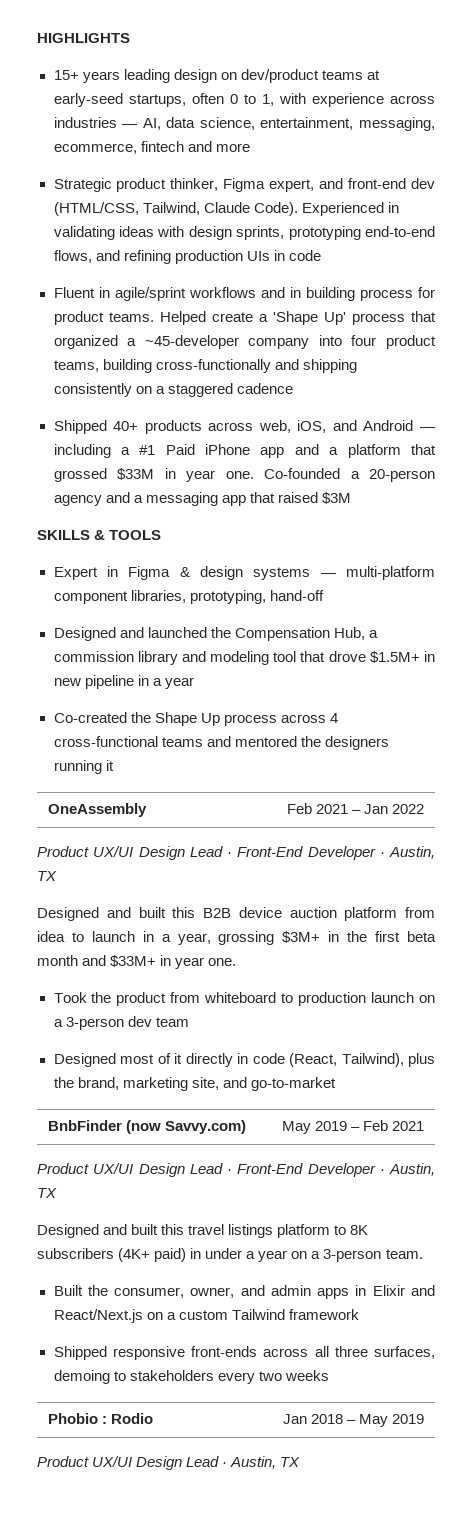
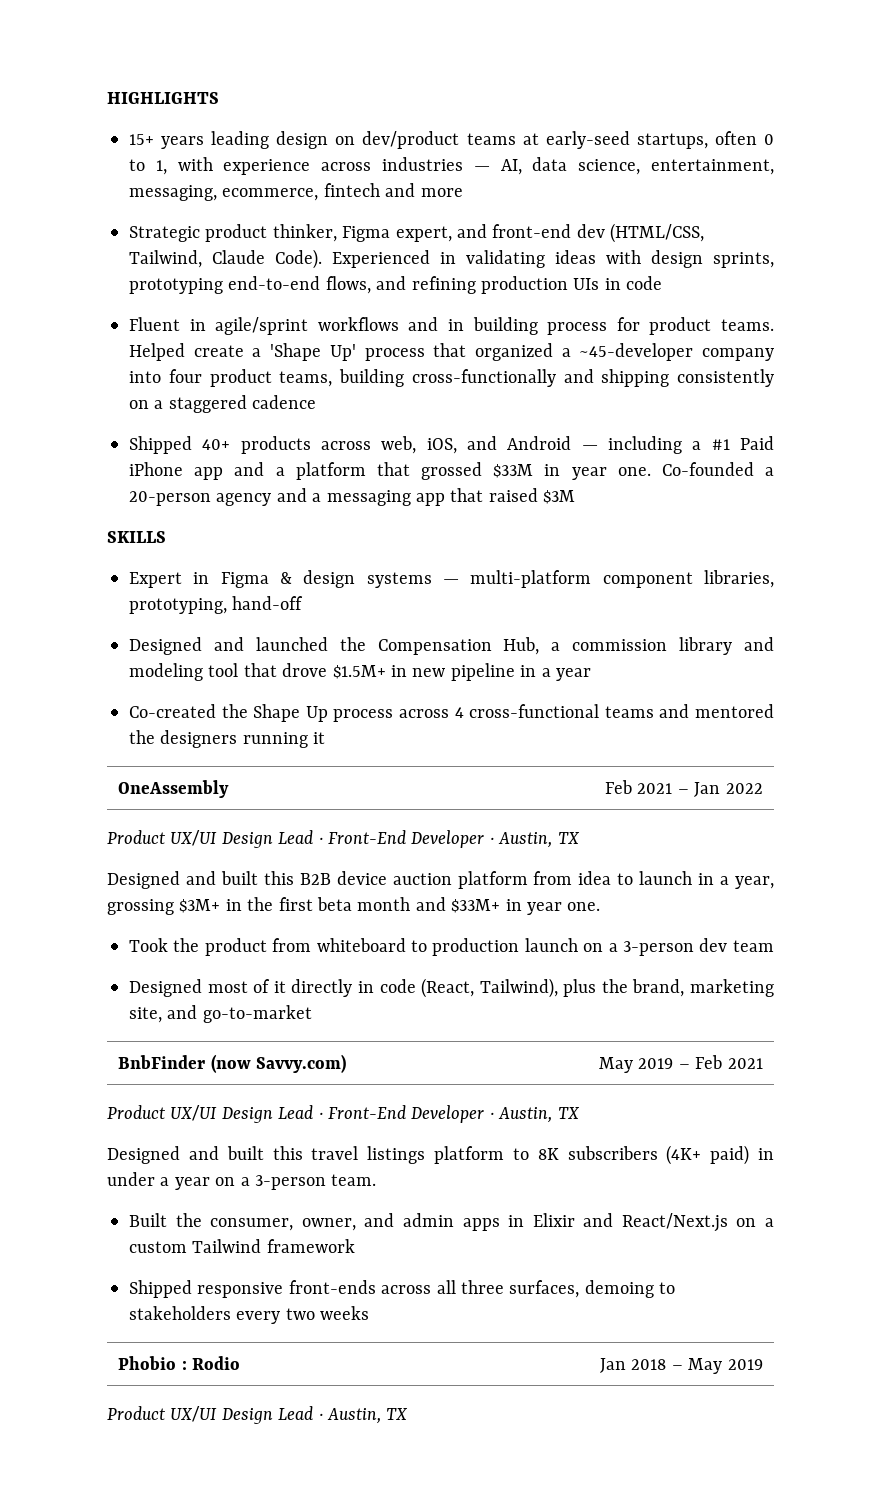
- SKILLS & TOOLS
+ SKILLS

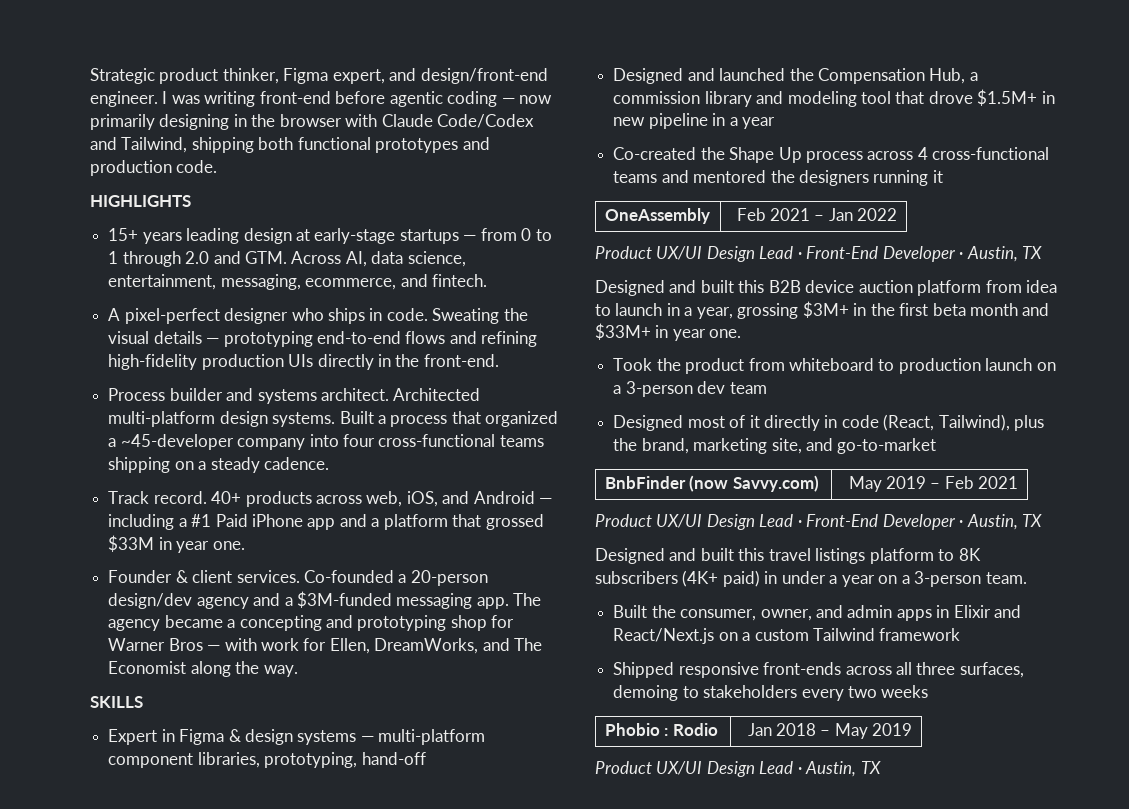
+ Strategic product thinker, Figma expert, and design/front-end engineer. I was writing front-end before agentic coding — now primarily designing in the browser with Claude Code/Codex and Tailwind, shipping both functional prototypes and production code.
- 15+ years leading design on dev/product teams at early-seed startups, often 0 to 1, with experience across industries — AI, data science, entertainment, messaging, ecommerce, fintech and more
- Strategic product thinker, Figma expert, and front-end dev (HTML/CSS, Tailwind, Claude Code). Experienced in validating ideas with design sprints, prototyping end-to-end flows, and refining production UIs in code
- Fluent in agile/sprint workflows and in building process for product teams. Helped create a 'Shape Up' process that organized a ~45-developer company into four product teams, building cross-functionally and shipping consistently on a staggered cadence
- Shipped 40+ products across web, iOS, and Android — including a #1 Paid iPhone app and a platform that grossed $33M in year one.
+ 15+ years leading design at early-stage startups — from 0 to 1 through 2.0 and GTM. Across AI, data science, entertainment, messaging, ecommerce, and fintech.
+ A pixel-perfect designer who ships in code. Sweating the visual details — prototyping end-to-end flows and refining high-fidelity production UIs directly in the front-end.
+ Process builder and systems architect. Architected multi-platform design systems. Built a process that organized a ~45-developer company into four cross-functional teams shipping on a steady cadence.
+ Track record. 40+ products across web, iOS, and Android — including a #1 Paid iPhone app and a platform that grossed $33M in year one.
+ Founder & client services.
- Co-founded a 20-person agency and a messaging app that raised $3M
+ Co-founded a 20-person design/dev agency and a $3M-funded messaging app. The agency became a concepting and prototyping shop for Warner Bros — with work for Ellen, DreamWorks, and The Economist along the way.

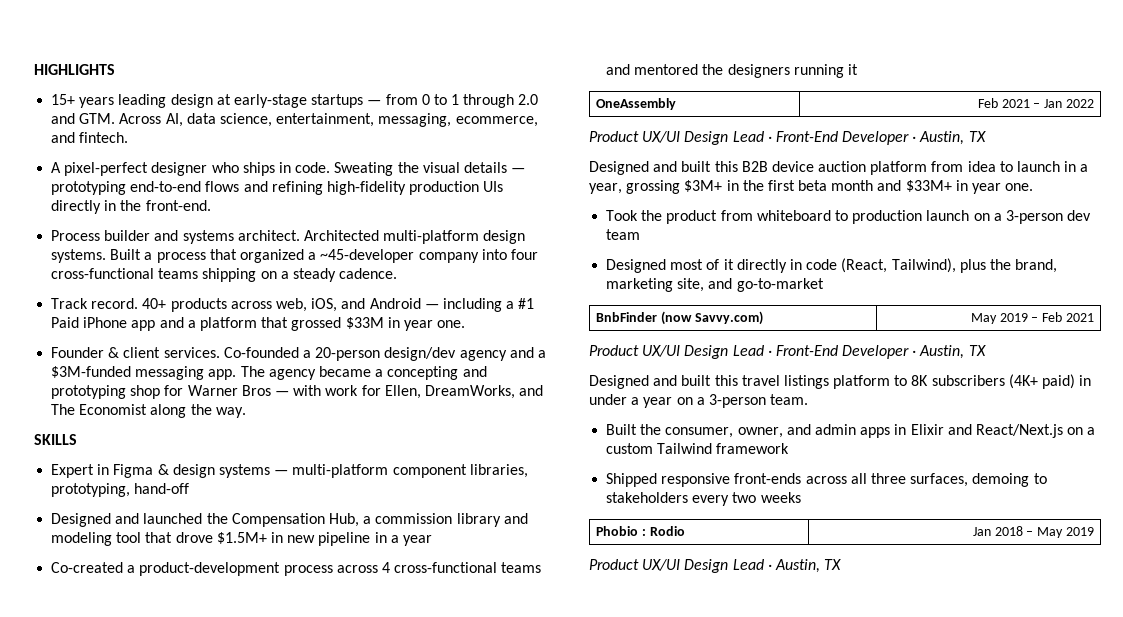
- Strategic product thinker, Figma expert, and design/front-end engineer. I was writing front-end before agentic coding — now primarily designing in the browser with Claude Code/Codex and Tailwind, shipping both functional prototypes and production code.
- Co-created the Shape Up process across 4 cross-functional teams and mentored the designers running it
+ Co-created a product-development process across 4 cross-functional teams and mentored the designers running it

